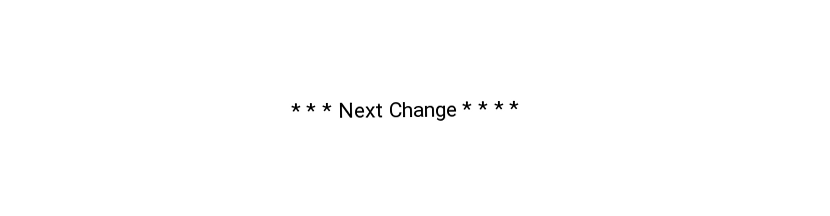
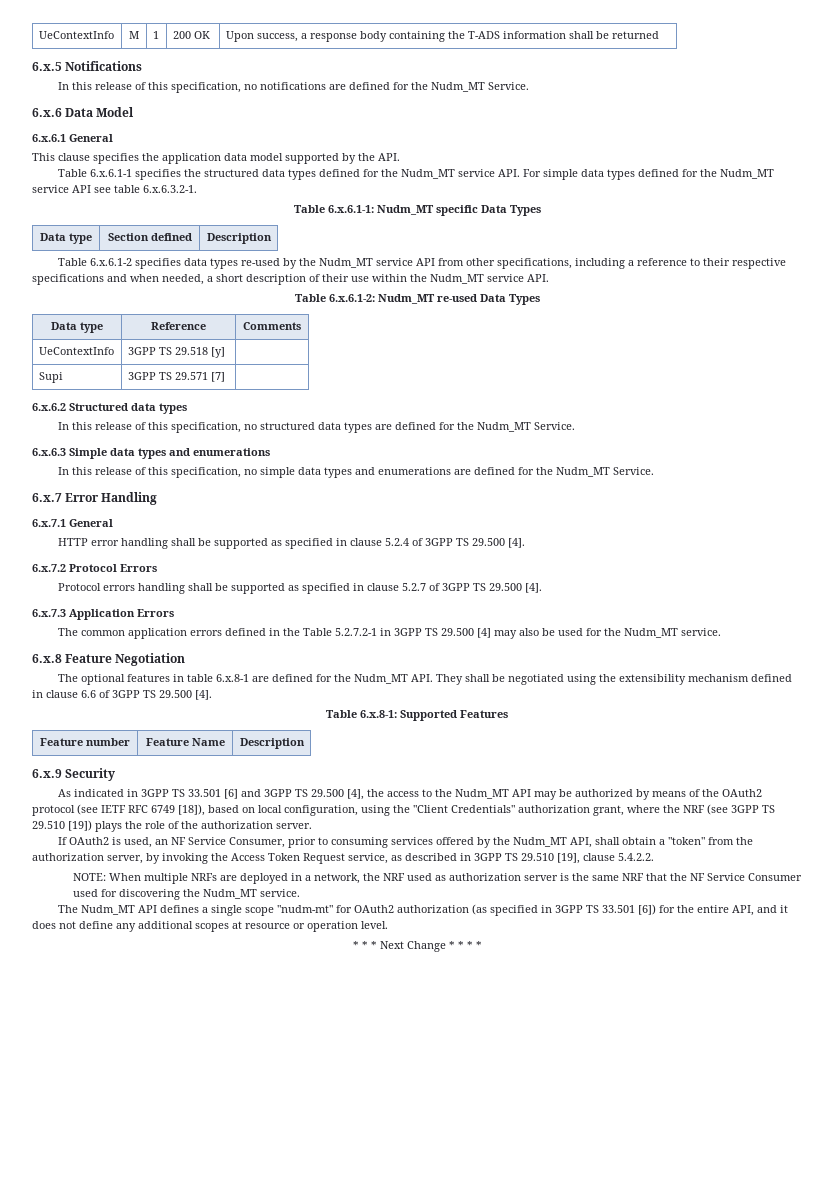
+ UeContextInfo | M | 1 | 200 OK | Upon success, a response body containing the T-ADS information shall be returned
+ 6.x.5 Notifications
+ In this release of this specification, no notifications are defined for the Nudm_MT Service.
+ 6.x.6 Data Model
+ 6.x.6.1 General
+ This clause specifies the application data model supported by the API.
+ Table 6.x.6.1-1 specifies the structured data types defined for the Nudm_MT service API. For simple data types defined for the Nudm_MT service API see table 6.x.6.3.2-1.
+ Table 6.x.6.1-1: Nudm_MT specific Data Types
+ Data type | Section defined | Description
+ Table 6.x.6.1-2 specifies data types re-used by the Nudm_MT service API from other specifications, including a reference to their respective specifications and when needed, a short description of their use within the Nudm_MT service API.
+ Table 6.x.6.1-2: Nudm_MT re-used Data Types
+ Data type | Reference | Comments
+ UeContextInfo | 3GPP TS 29.518 [y] |
+ Supi | 3GPP TS 29.571 [7] |
+ 6.x.6.2 Structured data types
+ In this release of this specification, no structured data types are defined for the Nudm_MT Service.
+ 6.x.6.3 Simple data types and enumerations
+ In this release of this specification, no simple data types and enumerations are defined for the Nudm_MT Service.
+ 6.x.7 Error Handling
+ 6.x.7.1 General
+ HTTP error handling shall be supported as specified in clause 5.2.4 of 3GPP TS 29.500 [4].
+ 6.x.7.2 Protocol Errors
+ Protocol errors handling shall be supported as specified in clause 5.2.7 of 3GPP TS 29.500 [4].
+ 6.x.7.3 Application Errors
+ The common application errors defined in the Table 5.2.7.2-1 in 3GPP TS 29.500 [4] may also be used for the Nudm_MT service.
+ 6.x.8 Feature Negotiation
+ The optional features in table 6.x.8-1 are defined for the Nudm_MT API. They shall be negotiated using the extensibility mechanism defined in clause 6.6 of 3GPP TS 29.500 [4].
+ Table 6.x.8-1: Supported Features
+ Feature number | Feature Name | Description
+ 6.x.9 Security
+ As indicated in 3GPP TS 33.501 [6] and 3GPP TS 29.500 [4], the access to the Nudm_MT API may be authorized by means of the OAuth2 protocol (see IETF RFC 6749 [18]), based on local configuration, using the "Client Credentials" authorization grant, where the NRF (see 3GPP TS 29.510 [19]) plays the role of the authorization server.
+ If OAuth2 is used, an NF Service Consumer, prior to consuming services offered by the Nudm_MT API, shall obtain a "token" from the authorization server, by invoking the Access Token Request service, as described in 3GPP TS 29.510 [19], clause 5.4.2.2.
+ NOTE: When multiple NRFs are deployed in a network, the NRF used as authorization server is the same NRF that the NF Service Consumer used for discovering the Nudm_MT service.
+ The Nudm_MT API defines a single scope "nudm-mt" for OAuth2 authorization (as specified in 3GPP TS 33.501 [6]) for the entire API, and it does not define any additional scopes at resource or operation level.

